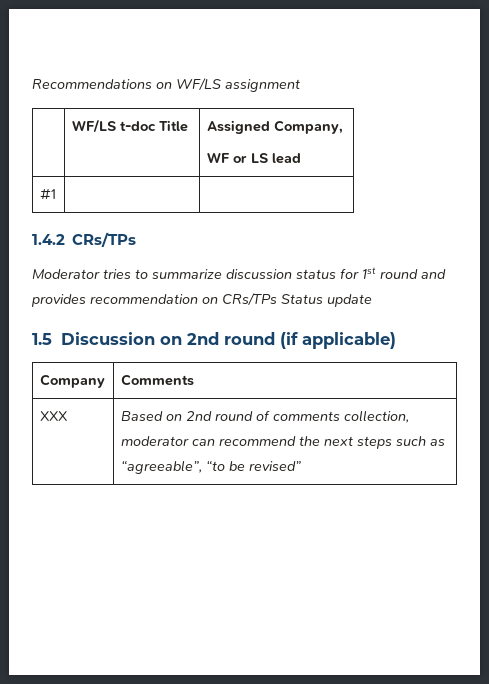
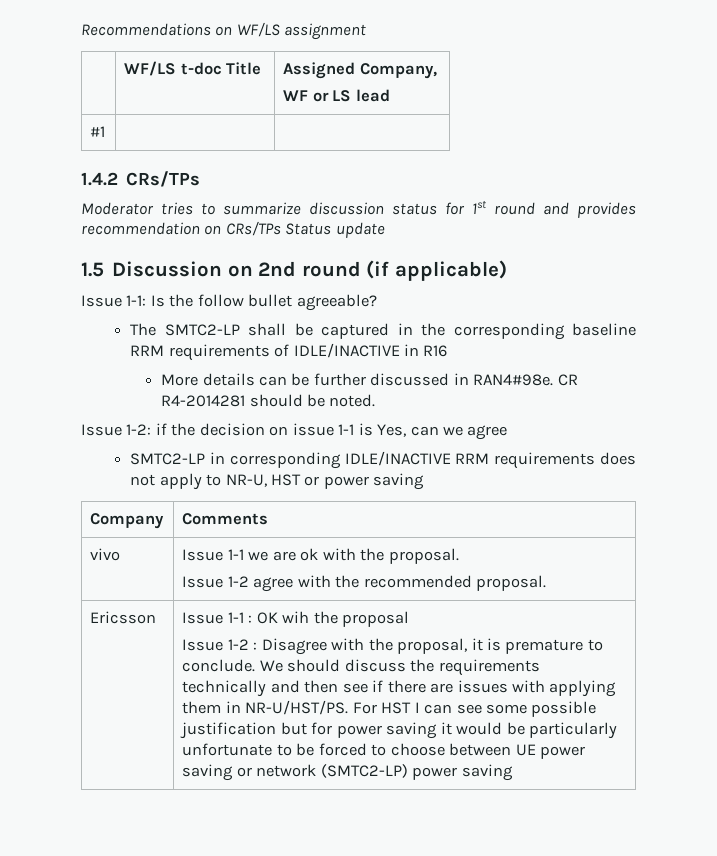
+ Issue 1-1: Is the follow bullet agreeable?
+ The SMTC2-LP shall be captured in the corresponding baseline RRM requirements of IDLE/INACTIVE in R16
+ More details can be further discussed in RAN4#98e. CR R4-2014281 should be noted.
+ Issue 1-2: if the decision on issue 1-1 is Yes, can we agree
+ SMTC2-LP in corresponding IDLE/INACTIVE RRM requirements does not apply to NR-U, HST or power saving
  Company | Comments
- XXX | Based on 2nd round of comments collection, moderator can recommend the next steps such as “agreeable”, “to be revised”
+ vivo | Issue 1-1 we are ok with the proposal.
+ Issue 1-2 agree with the recommended proposal.
+ Ericsson | Issue 1-1 : OK wih the proposal
+ Issue 1-2 : Disagree with the proposal, it is premature to conclude. We should discuss the requirements technically and then see if there are issues with applying them in NR-U/HST/PS. For HST I can see some possible justification but for power saving it would be particularly unfortunate to be forced to choose between UE power saving or network (SMTC2-LP) power saving

